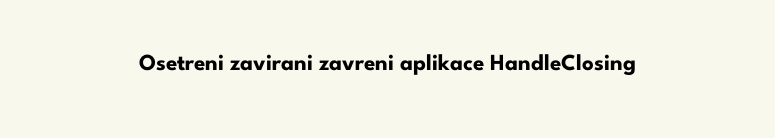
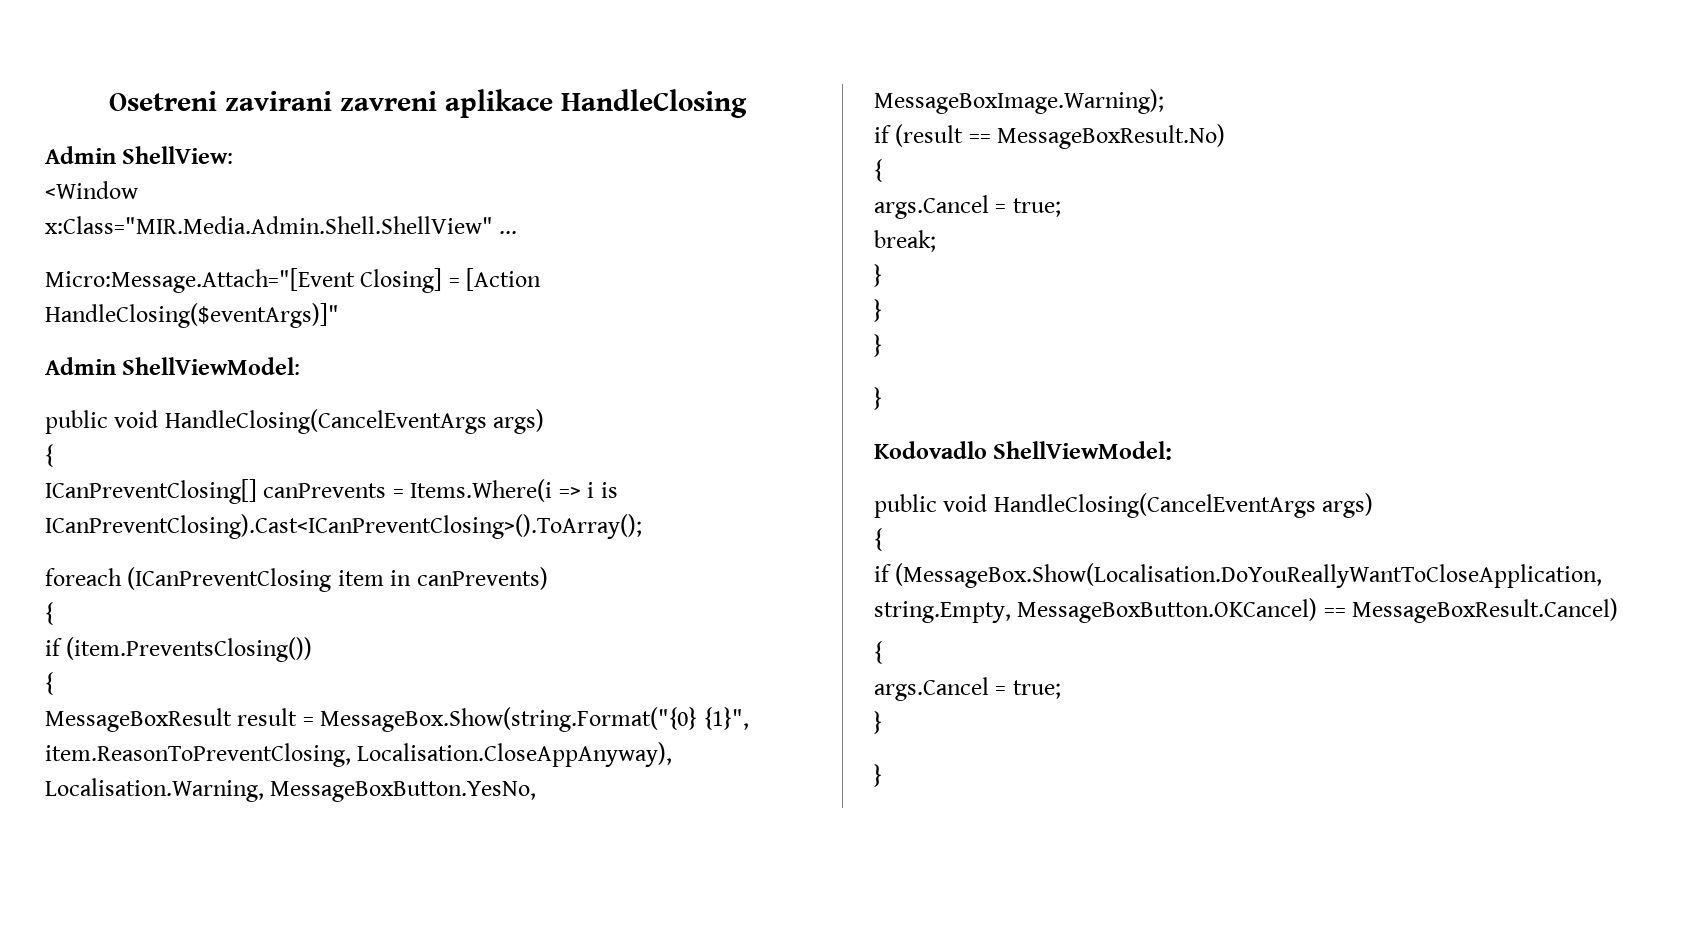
+ Admin ShellView:
+ <Window
+ x:Class="MIR.Media.Admin.Shell.ShellView" ...
+ Micro:Message.Attach="[Event Closing] = [Action HandleClosing($eventArgs)]"
+ Admin ShellViewModel:
+ public void HandleClosing(CancelEventArgs args)
+ {
+ ICanPreventClosing[] canPrevents = Items.Where(i => i is ICanPreventClosing).Cast<ICanPreventClosing>().ToArray();
+ foreach (ICanPreventClosing item in canPrevents)
+ {
+ if (item.PreventsClosing())
+ {
+ MessageBoxResult result = MessageBox.Show(string.Format("{0} {1}", item.ReasonToPreventClosing, Localisation.CloseAppAnyway), Localisation.Warning, MessageBoxButton.YesNo, MessageBoxImage.Warning);
+ if (result == MessageBoxResult.No)
+ {
+ args.Cancel = true;
+ break;
+ }
+ }
+ }
+ }
+ Kodovadlo ShellViewModel:
+ public void HandleClosing(CancelEventArgs args)
+ {
+ if (MessageBox.Show(Localisation.DoYouReallyWantToCloseApplication, string.Empty, MessageBoxButton.OKCancel) == MessageBoxResult.Cancel)
+ {
+ args.Cancel = true;
+ }
+ }

